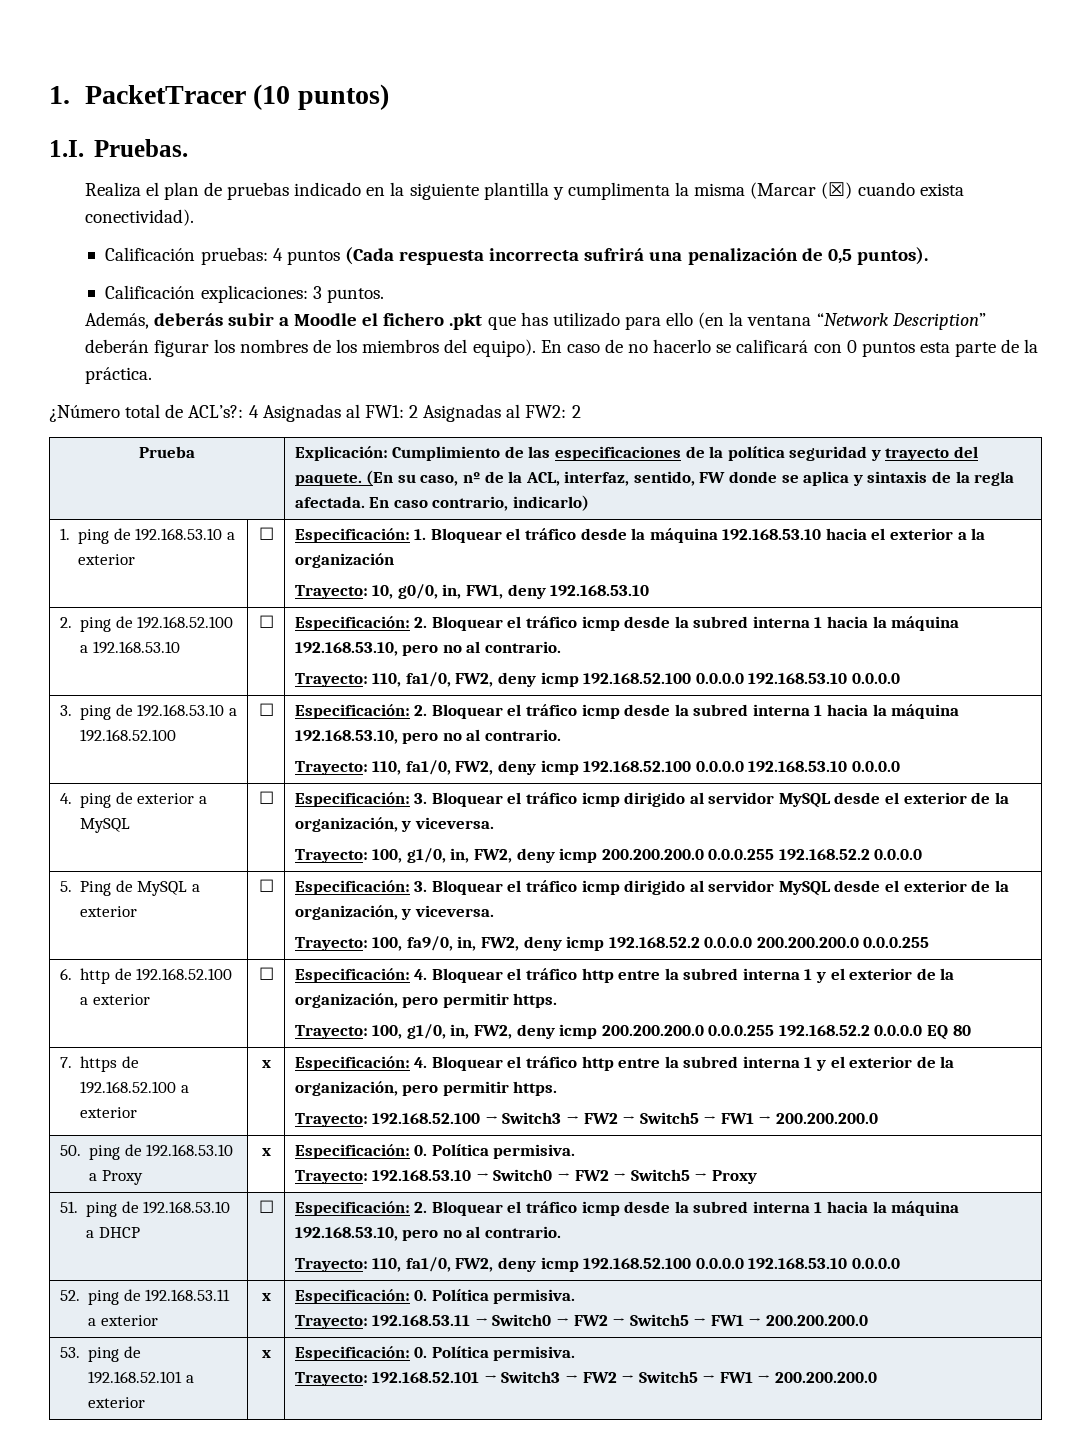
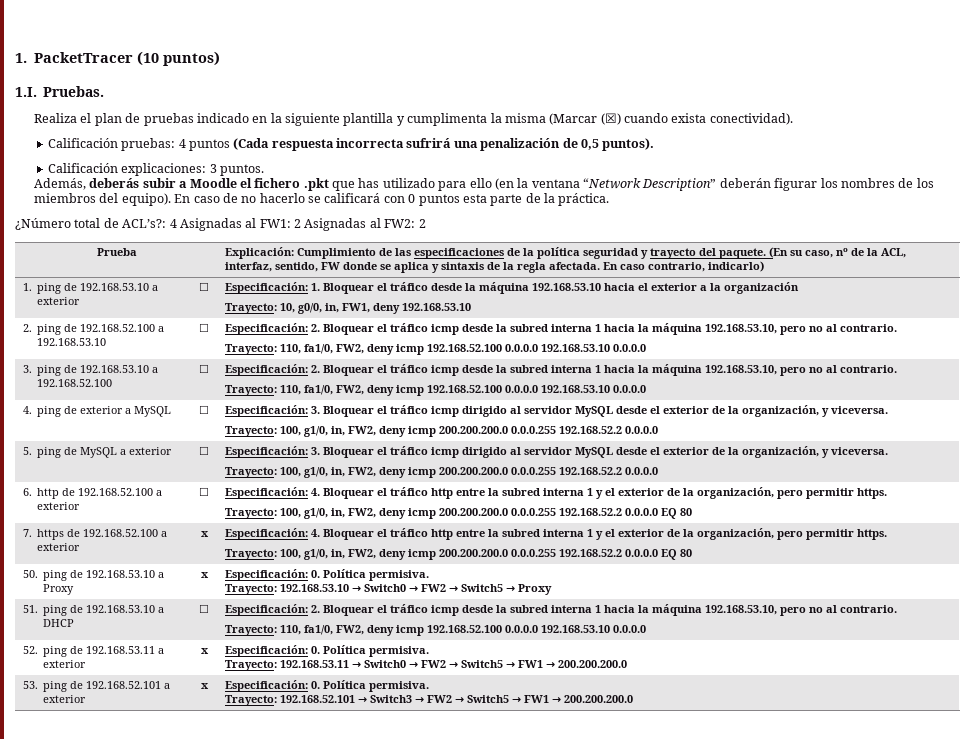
- 5. Ping de MySQL a exterior | ☐ | Especificación: 3. Bloquear el tráfico icmp dirigido al servidor MySQL desde el exterior de la organización, y viceversa.
- Trayecto: 100, fa9/0, in, FW2, deny icmp 192.168.52.2 0.0.0.0 200.200.200.0 0.0.0.255
+ 5. ping de MySQL a exterior | ☐ | Especificación: 3. Bloquear el tráfico icmp dirigido al servidor MySQL desde el exterior de la organización, y viceversa.
+ Trayecto: 100, g1/0, in, FW2, deny icmp 200.200.200.0 0.0.0.255 192.168.52.2 0.0.0.0
  7. https de 192.168.52.100 a exterior | x | Especificación: 4. Bloquear el tráfico http entre la subred interna 1 y el exterior de la organización, pero permitir https.
- Trayecto: 192.168.52.100 → Switch3 → FW2 → Switch5 → FW1 → 200.200.200.0
+ Trayecto: 100, g1/0, in, FW2, deny icmp 200.200.200.0 0.0.0.255 192.168.52.2 0.0.0.0 EQ 80

